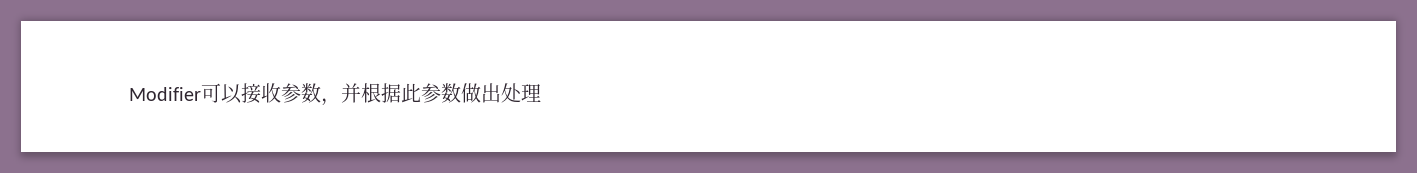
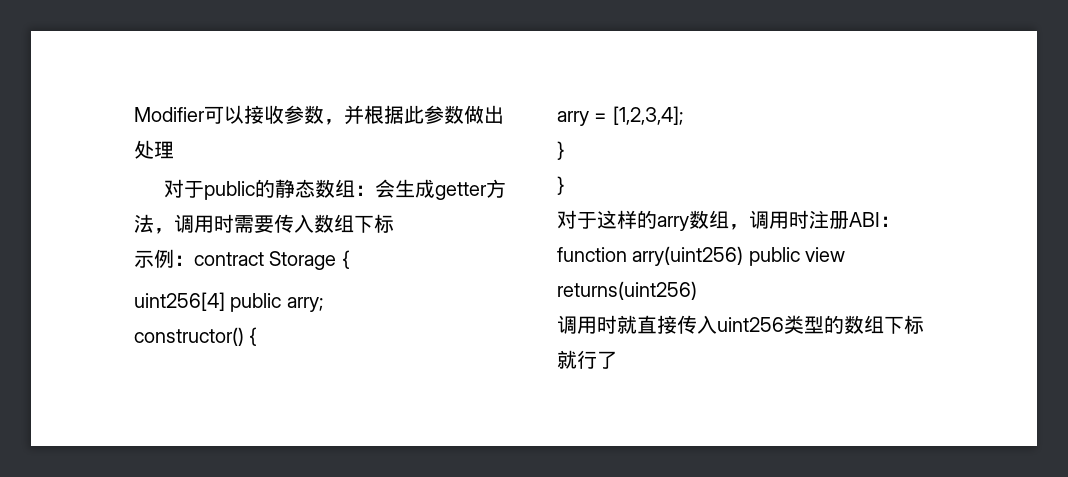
+ 对于public的静态数组：会生成getter方法，调用时需要传入数组下标
+ 示例：contract Storage {
+ uint256[4] public arry;
+ constructor() {
+ arry = [1,2,3,4];
+ }
+ }
+ 对于这样的arry数组，调用时注册ABI：function arry(uint256) public view returns(uint256)
+ 调用时就直接传入uint256类型的数组下标就行了

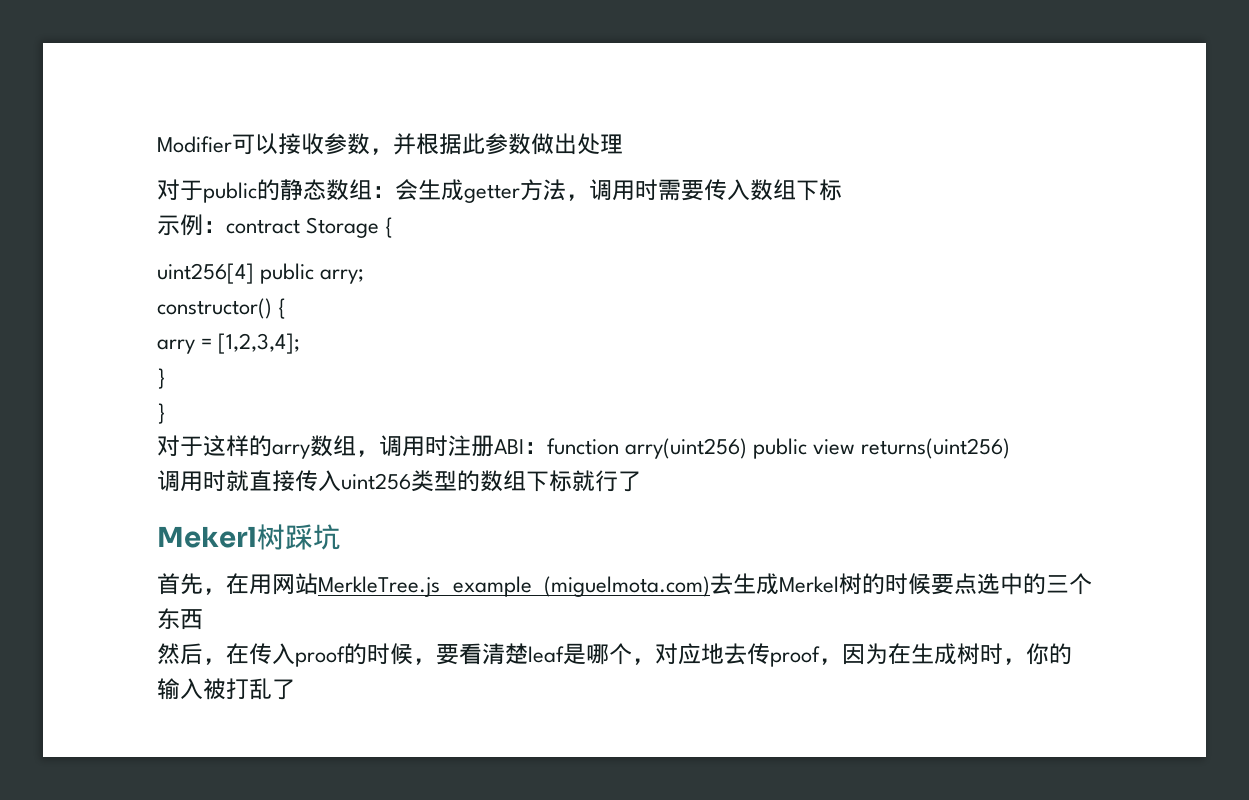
+ Mekerl树踩坑
+ 首先，在用网站MerkleTree.js example (miguelmota.com)去生成Merkel树的时候要点选中的三个东西
+ 然后，在传入proof的时候，要看清楚leaf是哪个，对应地去传proof，因为在生成树时，你的输入被打乱了

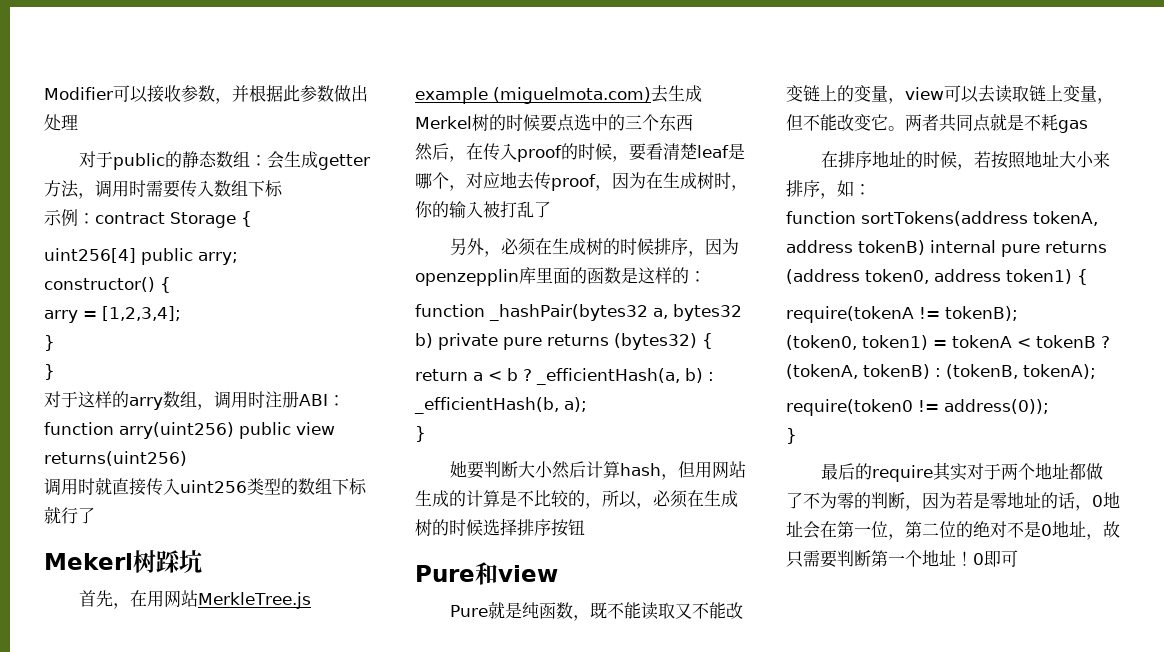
+ 另外，必须在生成树的时候排序，因为openzepplin库里面的函数是这样的：
+ function _hashPair(bytes32 a, bytes32 b) private pure returns (bytes32) {
+ return a < b ? _efficientHash(a, b) : _efficientHash(b, a);
+ }
+ 她要判断大小然后计算hash，但用网站生成的计算是不比较的，所以，必须在生成树的时候选择排序按钮
+ Pure和view
+ Pure就是纯函数，既不能读取又不能改变链上的变量，view可以去读取链上变量，但不能改变它。两者共同点就是不耗gas
+ 在排序地址的时候，若按照地址大小来排序，如：
+ function sortTokens(address tokenA, address tokenB) internal pure returns (address token0, address token1) {
+ require(tokenA != tokenB);
+ (token0, token1) = tokenA < tokenB ? (tokenA, tokenB) : (tokenB, tokenA);
+ require(token0 != address(0));
+ }
+ 最后的require其实对于两个地址都做了不为零的判断，因为若是零地址的话，0地址会在第一位，第二位的绝对不是0地址，故只需要判断第一个地址！0即可

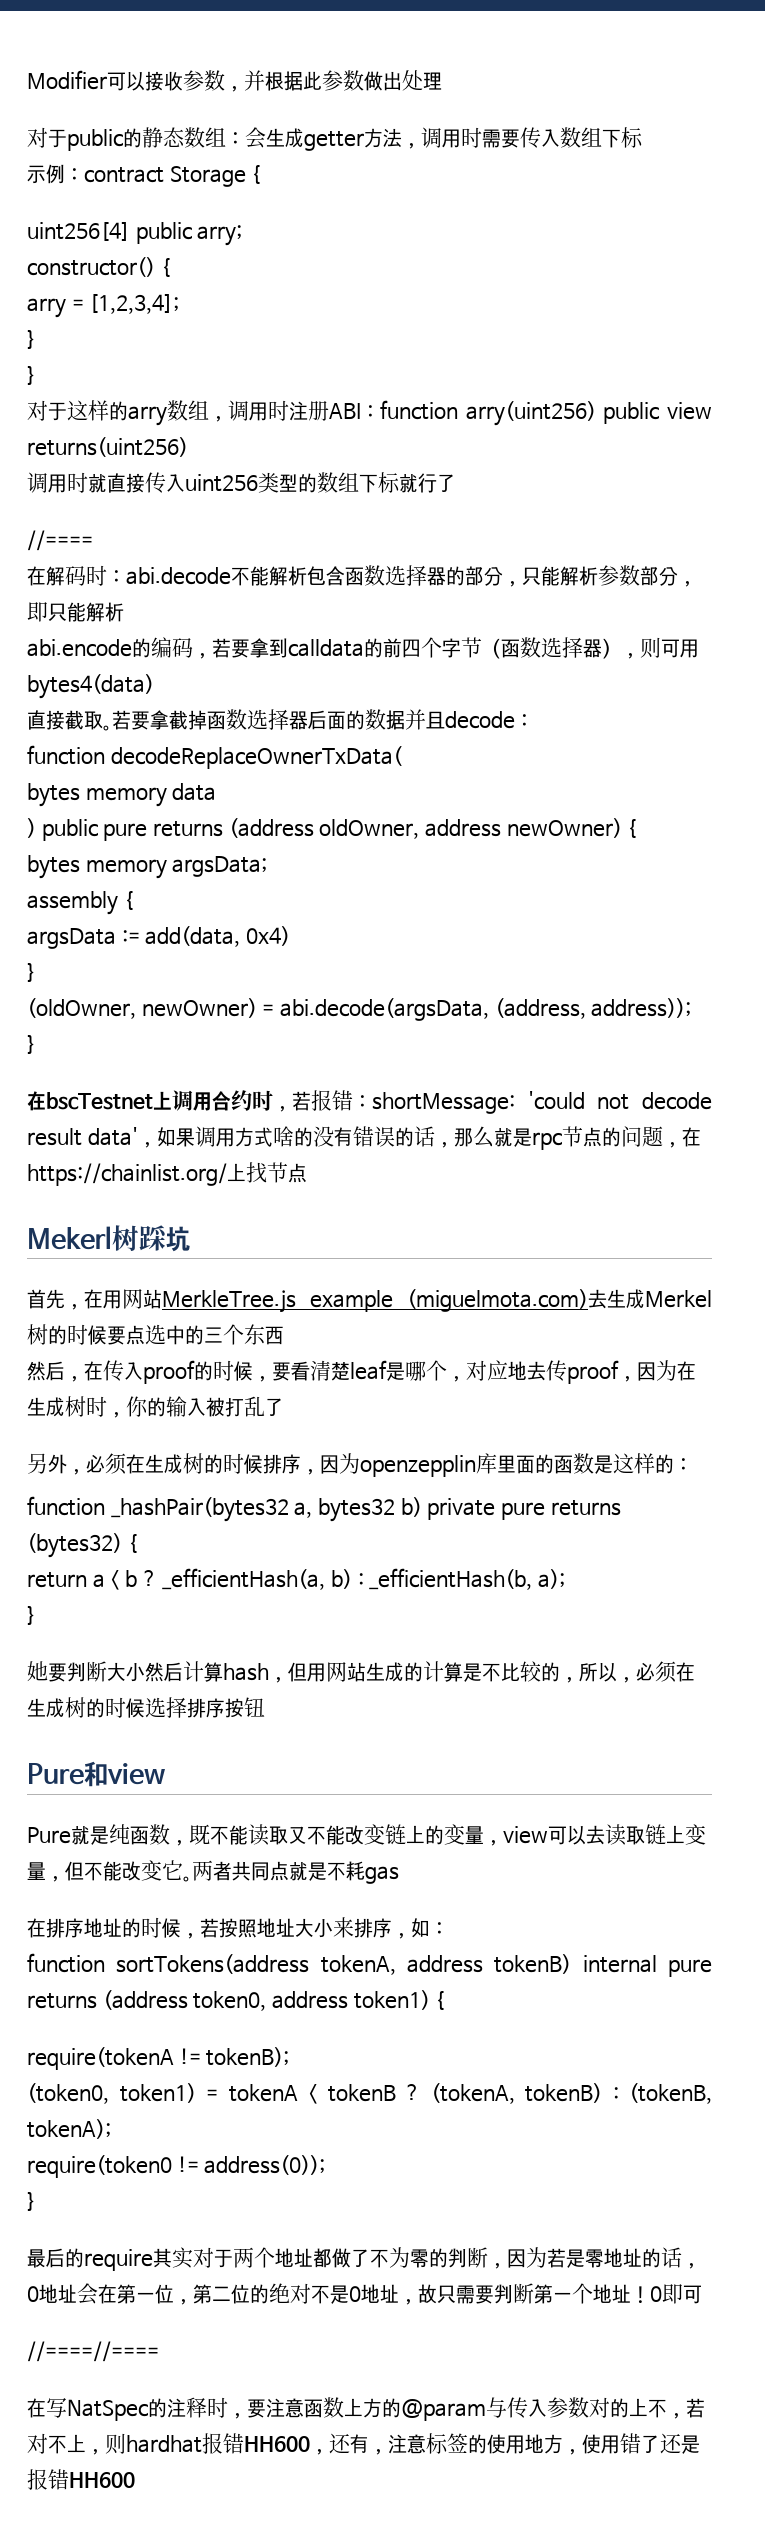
+ //====
+ 在解码时：abi.decode不能解析包含函数选择器的部分，只能解析参数部分，即只能解析
+ abi.encode的编码，若要拿到calldata的前四个字节（函数选择器），则可用bytes4(data)
+ 直接截取。若要拿截掉函数选择器后面的数据并且decode：
+ function decodeReplaceOwnerTxData(
+ bytes memory data
+ ) public pure returns (address oldOwner, address newOwner) {
+ bytes memory argsData;
+ assembly {
+ argsData := add(data, 0x4)
+ }
+ (oldOwner, newOwner) = abi.decode(argsData, (address, address));
+ }
+ 在bscTestnet上调用合约时，若报错：shortMessage: 'could not decode result data'，如果调用方式啥的没有错误的话，那么就是rpc节点的问题，在https://chainlist.org/上找节点
+ //====//====
+ 在写NatSpec的注释时，要注意函数上方的@param与传入参数对的上不，若对不上，则hardhat报错HH600，还有，注意标签的使用地方，使用错了还是报错HH600

